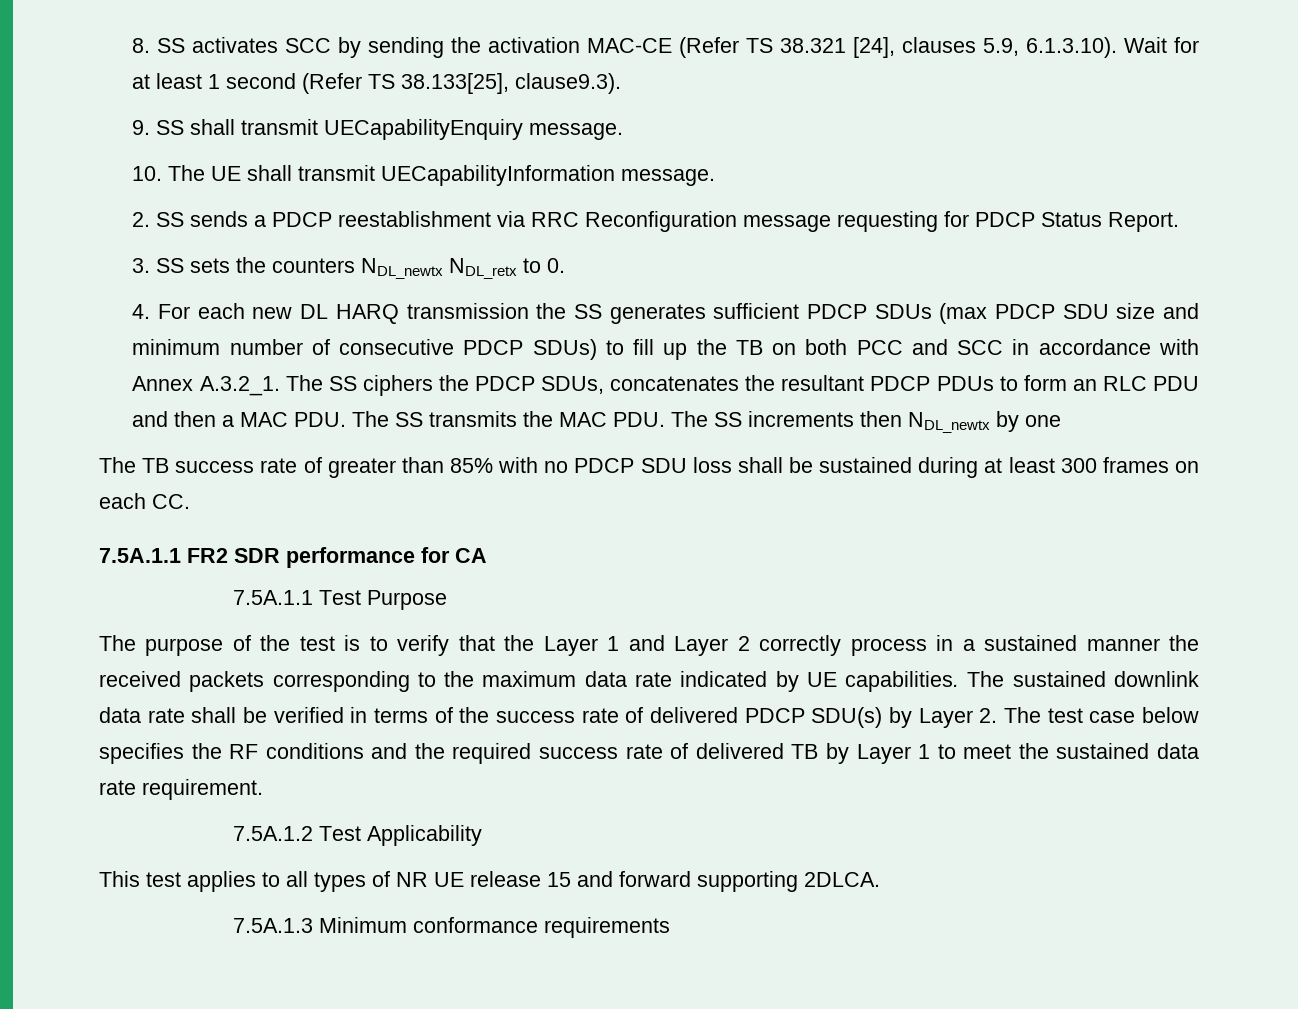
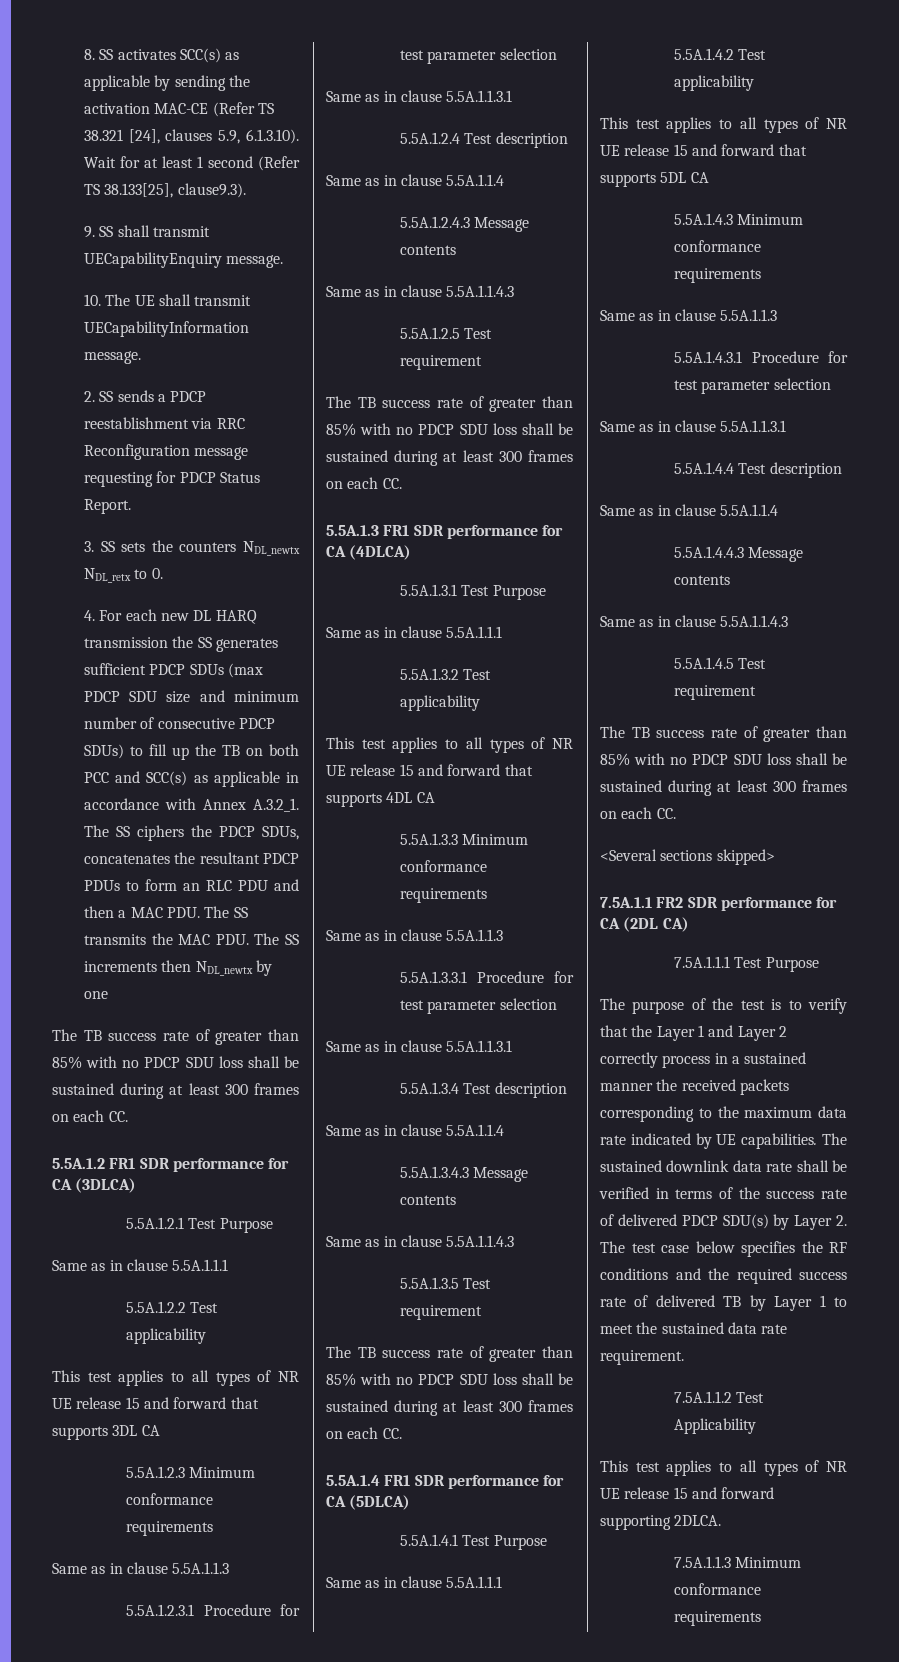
- 8. SS activates SCC by sending the activation MAC-CE (Refer TS 38.321 [24], clauses 5.9, 6.1.3.10). Wait for at least 1 second (Refer TS 38.133[25], clause9.3).
+ 8. SS activates SCC(s) as applicable by sending the activation MAC-CE (Refer TS 38.321 [24], clauses 5.9, 6.1.3.10). Wait for at least 1 second (Refer TS 38.133[25], clause9.3).
- 4. For each new DL HARQ transmission the SS generates sufficient PDCP SDUs (max PDCP SDU size and minimum number of consecutive PDCP SDUs) to fill up the TB on both PCC and SCC in accordance with Annex A.3.2_1. The SS ciphers the PDCP SDUs, concatenates the resultant PDCP PDUs to form an RLC PDU and then a MAC PDU. The SS transmits the MAC PDU. The SS increments then NDL_newtx by one
+ 4. For each new DL HARQ transmission the SS generates sufficient PDCP SDUs (max PDCP SDU size and minimum number of consecutive PDCP SDUs) to fill up the TB on both PCC and SCC(s) as applicable in accordance with Annex A.3.2_1. The SS ciphers the PDCP SDUs, concatenates the resultant PDCP PDUs to form an RLC PDU and then a MAC PDU. The SS transmits the MAC PDU. The SS increments then NDL_newtx by one
+ 5.5A.1.2 FR1 SDR performance for CA (3DLCA)
+ 5.5A.1.2.1 Test Purpose
+ Same as in clause 5.5A.1.1.1
+ 5.5A.1.2.2 Test applicability
+ This test applies to all types of NR UE release 15 and forward that supports 3DL CA
+ 5.5A.1.2.3 Minimum conformance requirements
+ Same as in clause 5.5A.1.1.3
+ 5.5A.1.2.3.1 Procedure for test parameter selection
+ Same as in clause 5.5A.1.1.3.1
+ 5.5A.1.2.4 Test description
+ Same as in clause 5.5A.1.1.4
+ 5.5A.1.2.4.3 Message contents
+ Same as in clause 5.5A.1.1.4.3
+ 5.5A.1.2.5 Test requirement
+ The TB success rate of greater than 85% with no PDCP SDU loss shall be sustained during at least 300 frames on each CC.
+ 5.5A.1.3 FR1 SDR performance for CA (4DLCA)
+ 5.5A.1.3.1 Test Purpose
+ Same as in clause 5.5A.1.1.1
+ 5.5A.1.3.2 Test applicability
+ This test applies to all types of NR UE release 15 and forward that supports 4DL CA
+ 5.5A.1.3.3 Minimum conformance requirements
+ Same as in clause 5.5A.1.1.3
+ 5.5A.1.3.3.1 Procedure for test parameter selection
+ Same as in clause 5.5A.1.1.3.1
+ 5.5A.1.3.4 Test description
+ Same as in clause 5.5A.1.1.4
+ 5.5A.1.3.4.3 Message contents
+ Same as in clause 5.5A.1.1.4.3
+ 5.5A.1.3.5 Test requirement
+ The TB success rate of greater than 85% with no PDCP SDU loss shall be sustained during at least 300 frames on each CC.
+ 5.5A.1.4 FR1 SDR performance for CA (5DLCA)
+ 5.5A.1.4.1 Test Purpose
+ Same as in clause 5.5A.1.1.1
+ 5.5A.1.4.2 Test applicability
+ This test applies to all types of NR UE release 15 and forward that supports 5DL CA
+ 5.5A.1.4.3 Minimum conformance requirements
+ Same as in clause 5.5A.1.1.3
+ 5.5A.1.4.3.1 Procedure for test parameter selection
+ Same as in clause 5.5A.1.1.3.1
+ 5.5A.1.4.4 Test description
+ Same as in clause 5.5A.1.1.4
+ 5.5A.1.4.4.3 Message contents
+ Same as in clause 5.5A.1.1.4.3
+ 5.5A.1.4.5 Test requirement
+ The TB success rate of greater than 85% with no PDCP SDU loss shall be sustained during at least 300 frames on each CC.
+ <Several sections skipped>
- 7.5A.1.1 FR2 SDR performance for CA
- 7.5A.1.1 Test Purpose
+ 7.5A.1.1 FR2 SDR performance for CA (2DL CA)
+ 7.5A.1.1.1 Test Purpose
- 7.5A.1.2 Test Applicability
+ 7.5A.1.1.2 Test Applicability
- 7.5A.1.3 Minimum conformance requirements
+ 7.5A.1.1.3 Minimum conformance requirements

